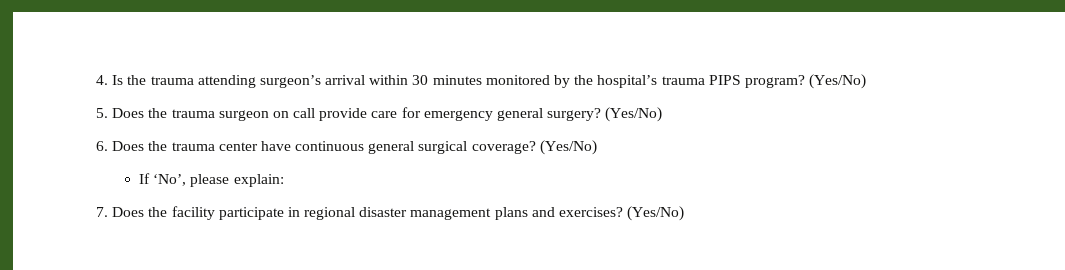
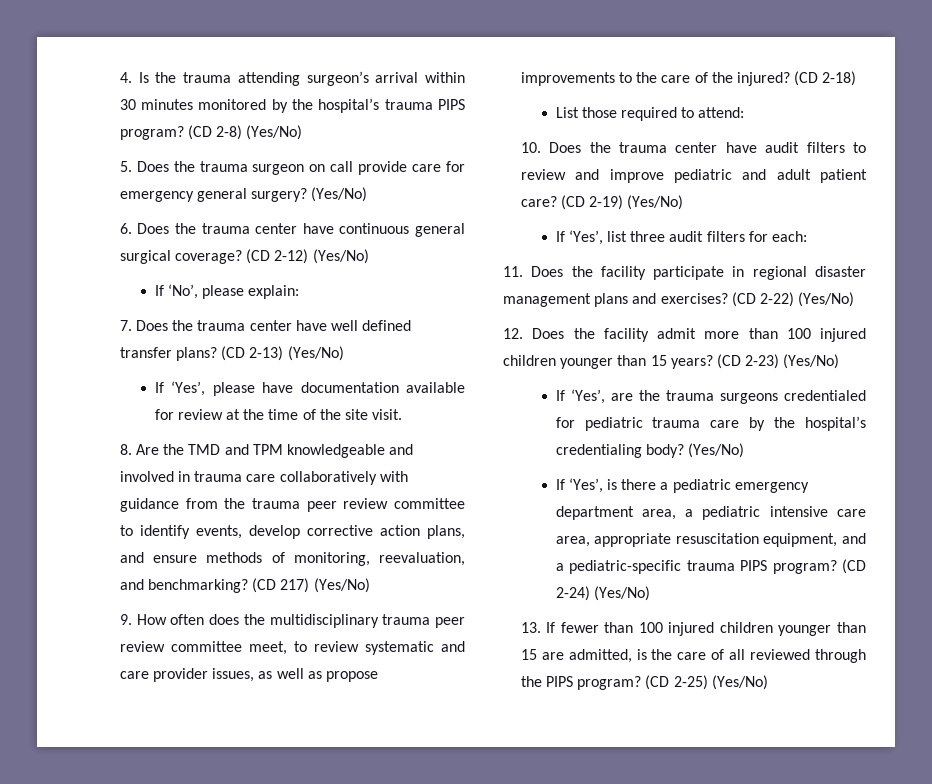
- 4. Is the trauma attending surgeon’s arrival within 30 minutes monitored by the hospital’s trauma PIPS program? (Yes/No)
+ 4. Is the trauma attending surgeon’s arrival within 30 minutes monitored by the hospital’s trauma PIPS program? (CD 2-8) (Yes/No)
- 6. Does the trauma center have continuous general surgical coverage? (Yes/No)
+ 6. Does the trauma center have continuous general surgical coverage? (CD 2-12) (Yes/No)
- 7. Does the facility participate in regional disaster management plans and exercises? (Yes/No)
+ 7. Does the trauma center have well defined transfer plans? (CD 2-13) (Yes/No)
+ If ‘Yes’, please have documentation available for review at the time of the site visit.
+ 8. Are the TMD and TPM knowledgeable and involved in trauma care collaboratively with guidance from the trauma peer review committee to identify events, develop corrective action plans, and ensure methods of monitoring, reevaluation, and benchmarking? (CD 217) (Yes/No)
+ 9. How often does the multidisciplinary trauma peer review committee meet, to review systematic and care provider issues, as well as propose improvements to the care of the injured? (CD 2-18)
+ List those required to attend:
+ 10. Does the trauma center have audit filters to review and improve pediatric and adult patient care? (CD 2-19) (Yes/No)
+ If ‘Yes’, list three audit filters for each:
+ 11. Does the facility participate in regional disaster management plans and exercises? (CD 2-22) (Yes/No)
+ 12. Does the facility admit more than 100 injured children younger than 15 years? (CD 2-23) (Yes/No)
+ If ‘Yes’, are the trauma surgeons credentialed for pediatric trauma care by the hospital’s credentialing body? (Yes/No)
+ If ‘Yes’, is there a pediatric emergency department area, a pediatric intensive care area, appropriate resuscitation equipment, and a pediatric-specific trauma PIPS program? (CD 2-24) (Yes/No)
+ 13. If fewer than 100 injured children younger than 15 are admitted, is the care of all reviewed through the PIPS program? (CD 2-25) (Yes/No)

